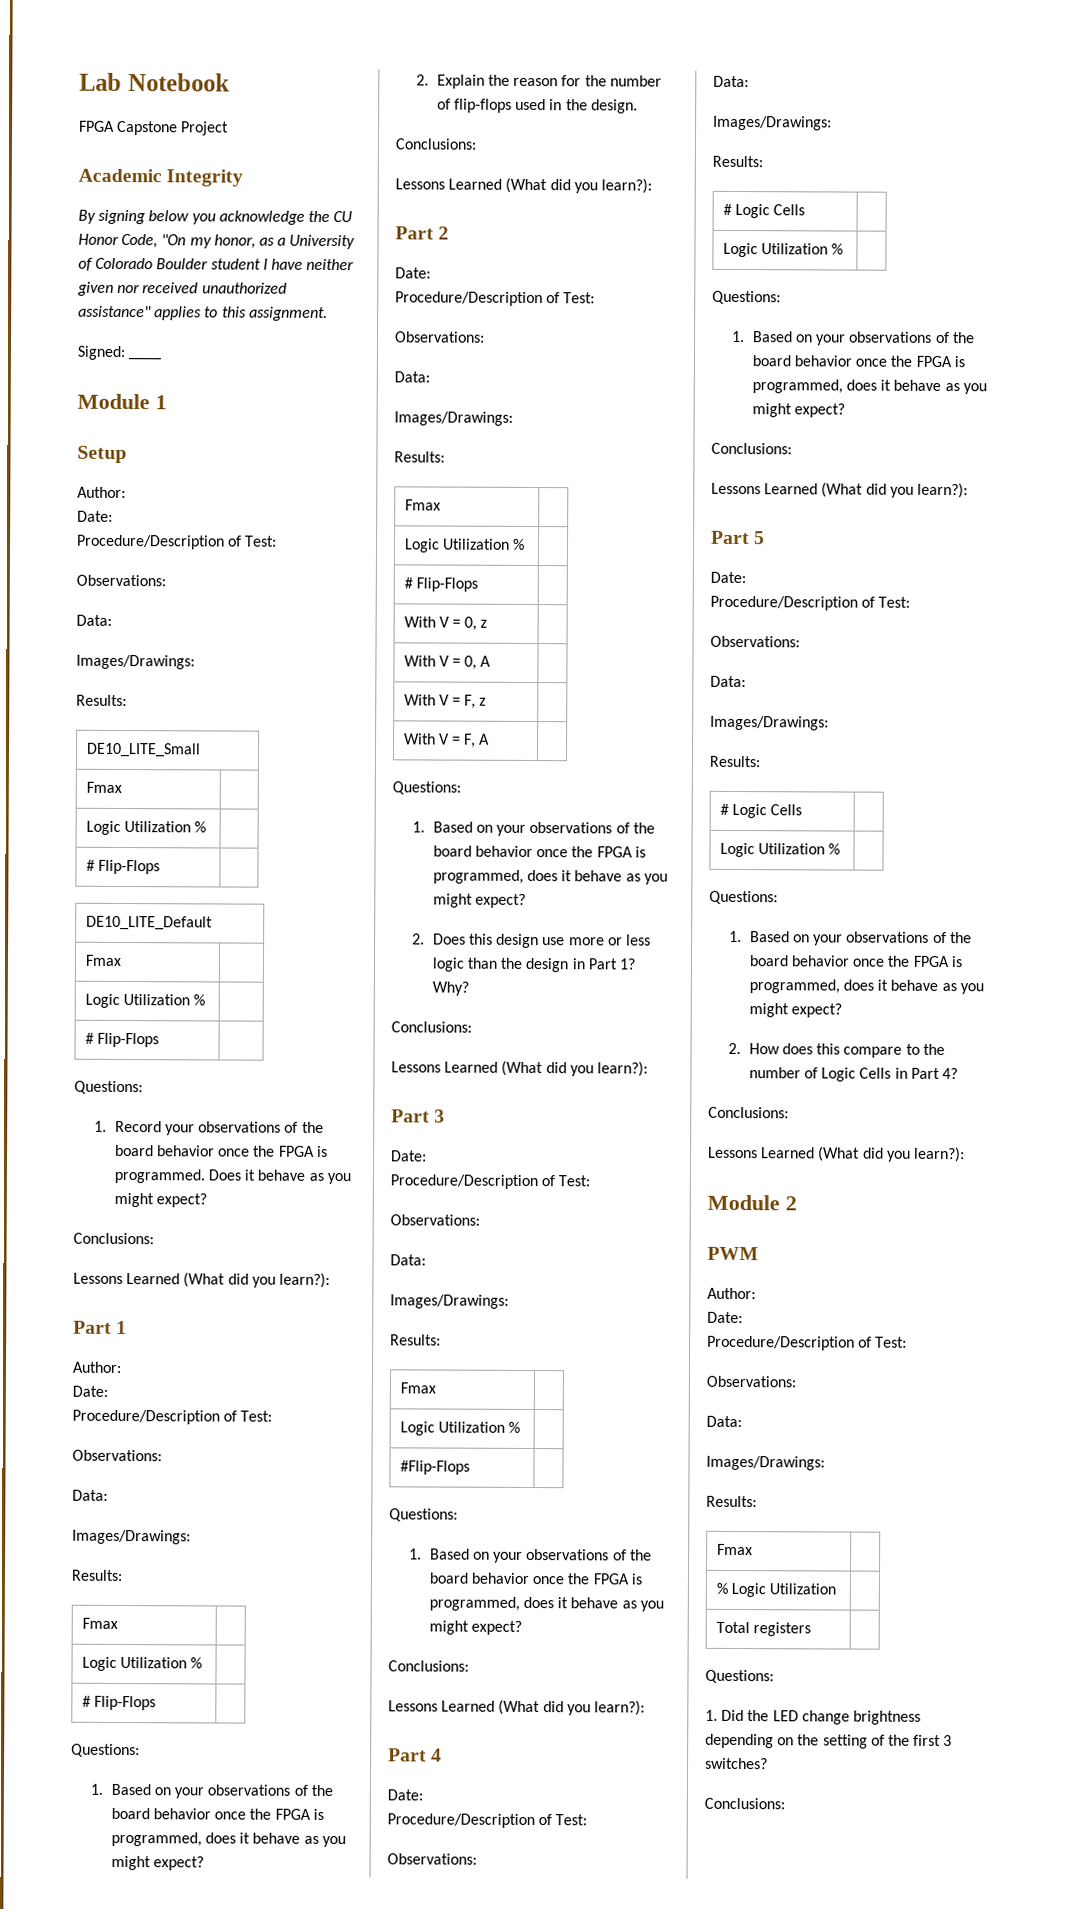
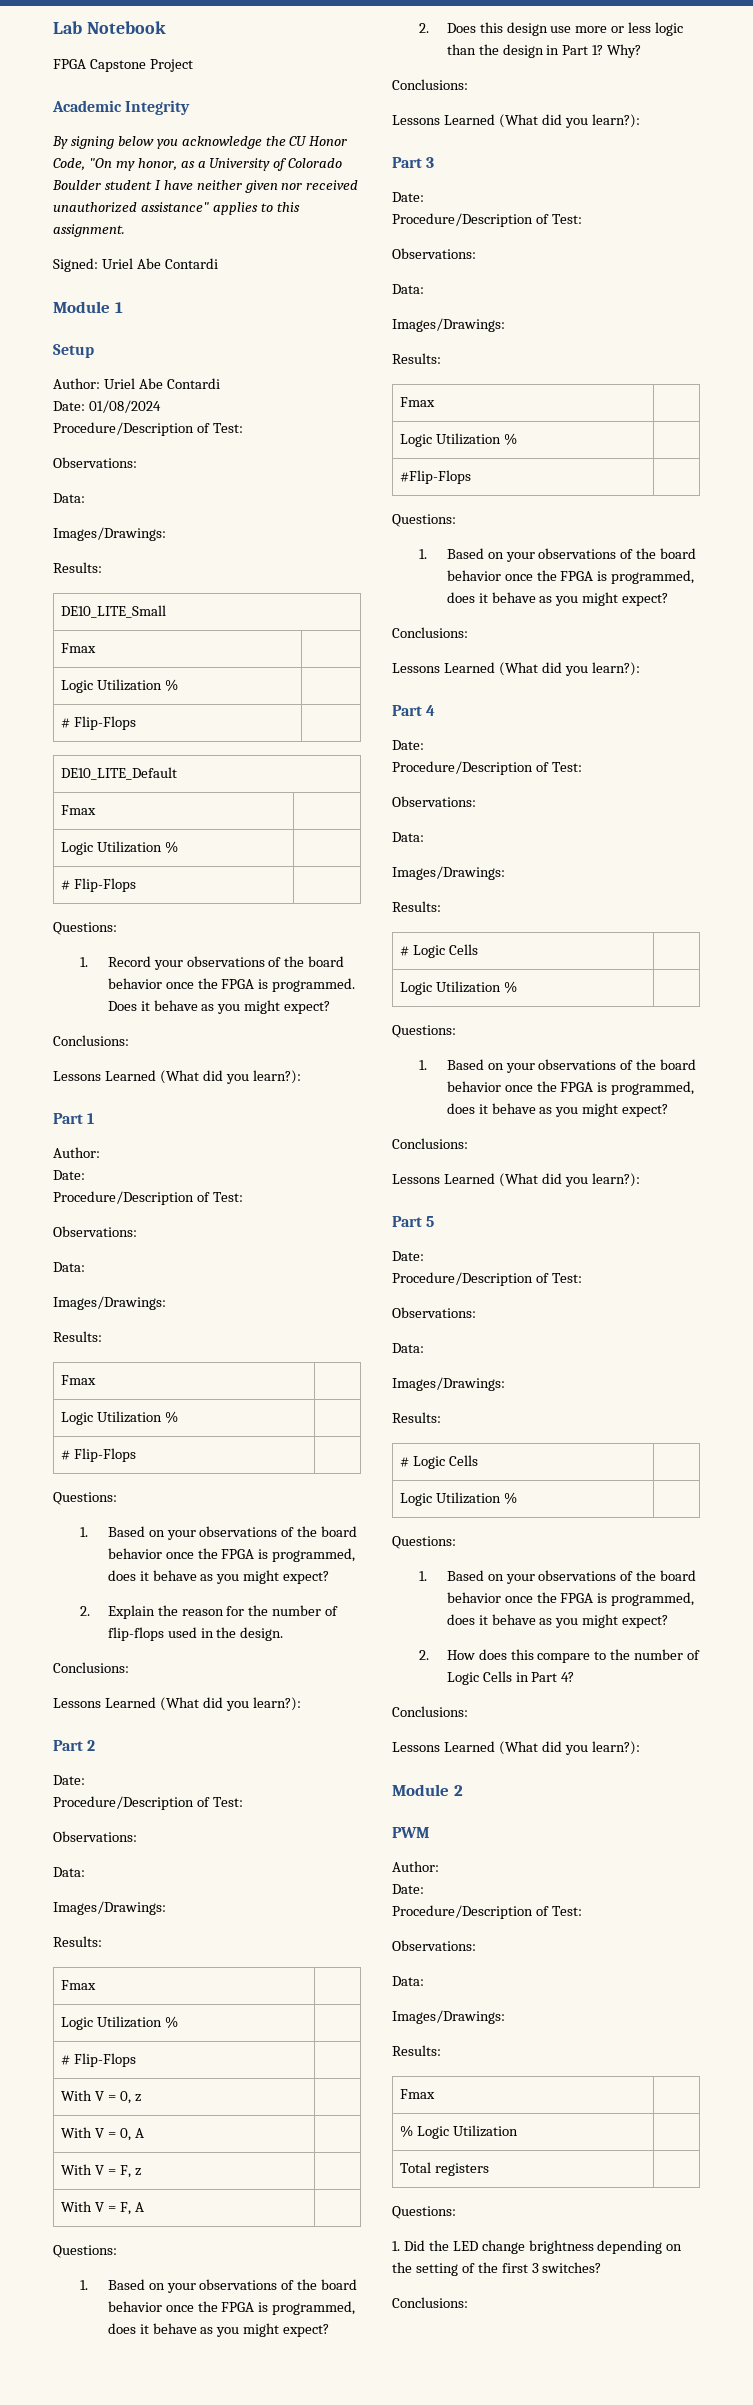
- Signed: ____
+ Signed: Uriel Abe Contardi
  Setup
- Author:
- Date:
+ Author: Uriel Abe Contardi
+ Date: 01/08/2024

